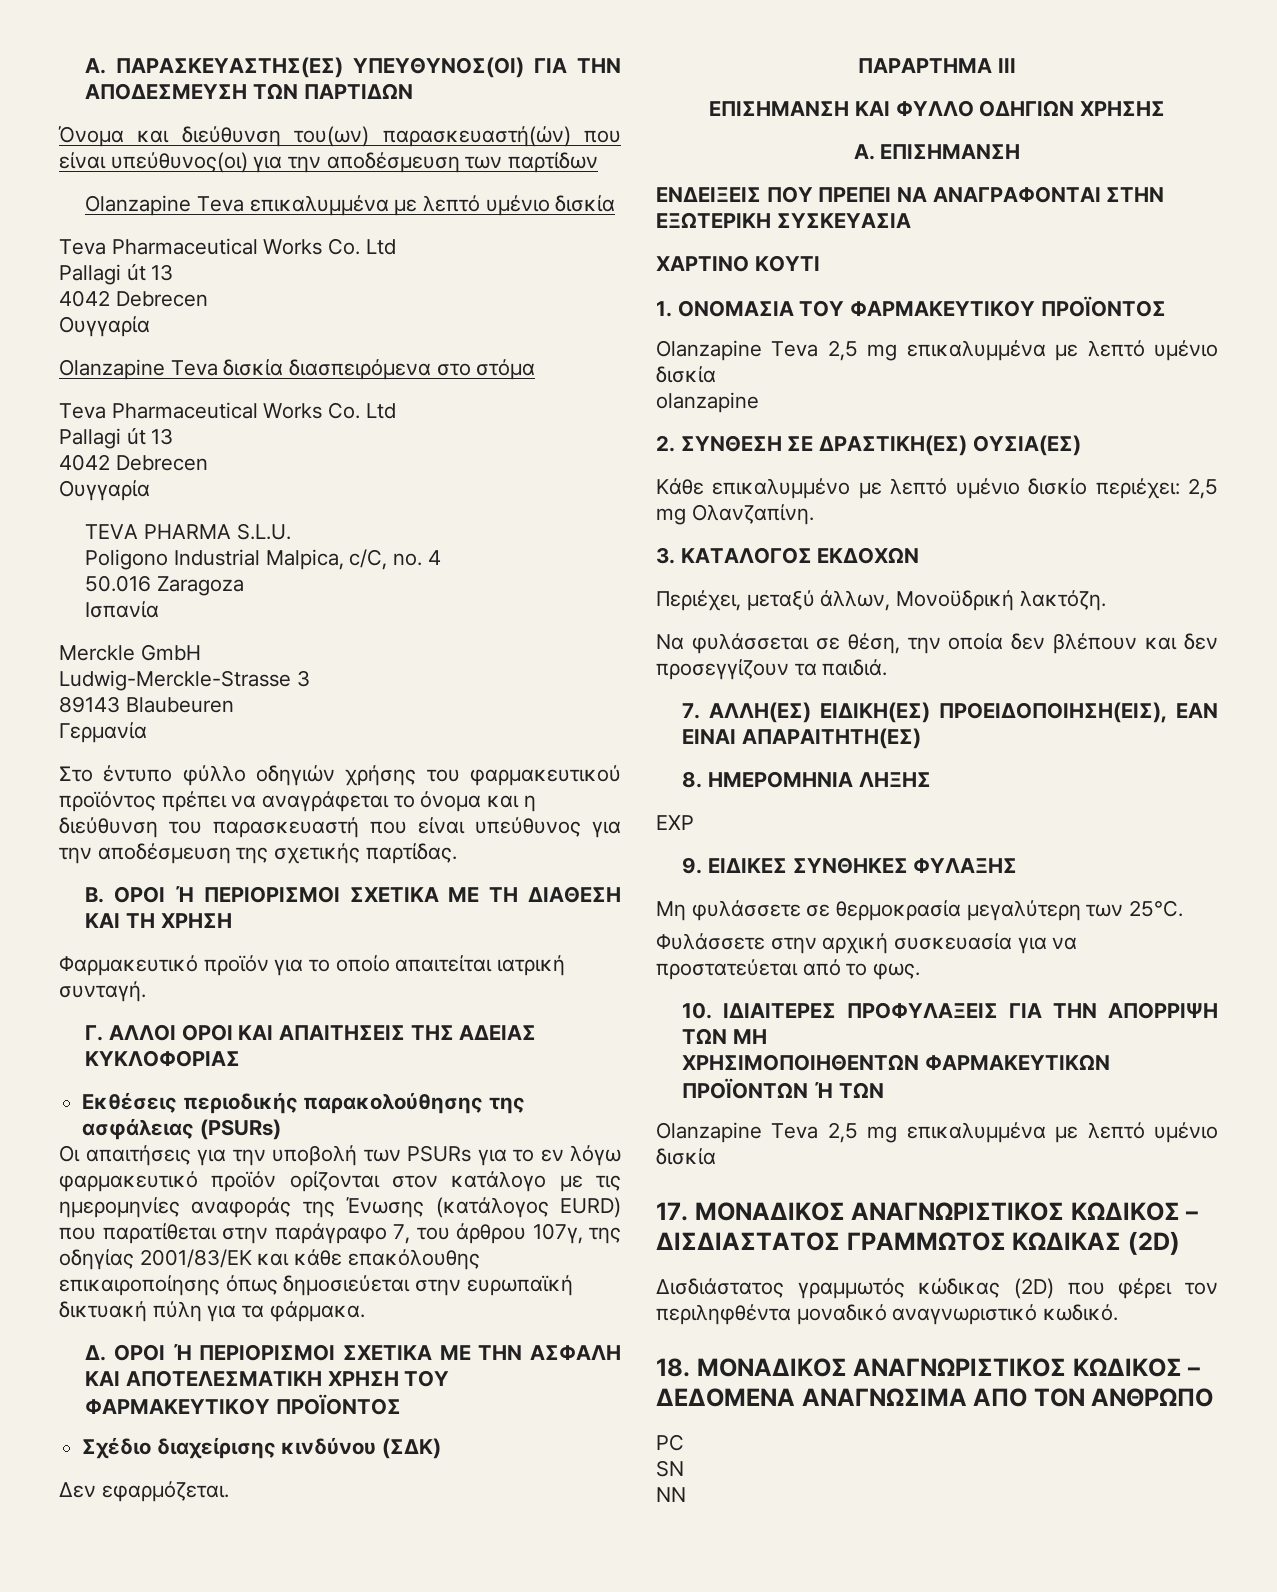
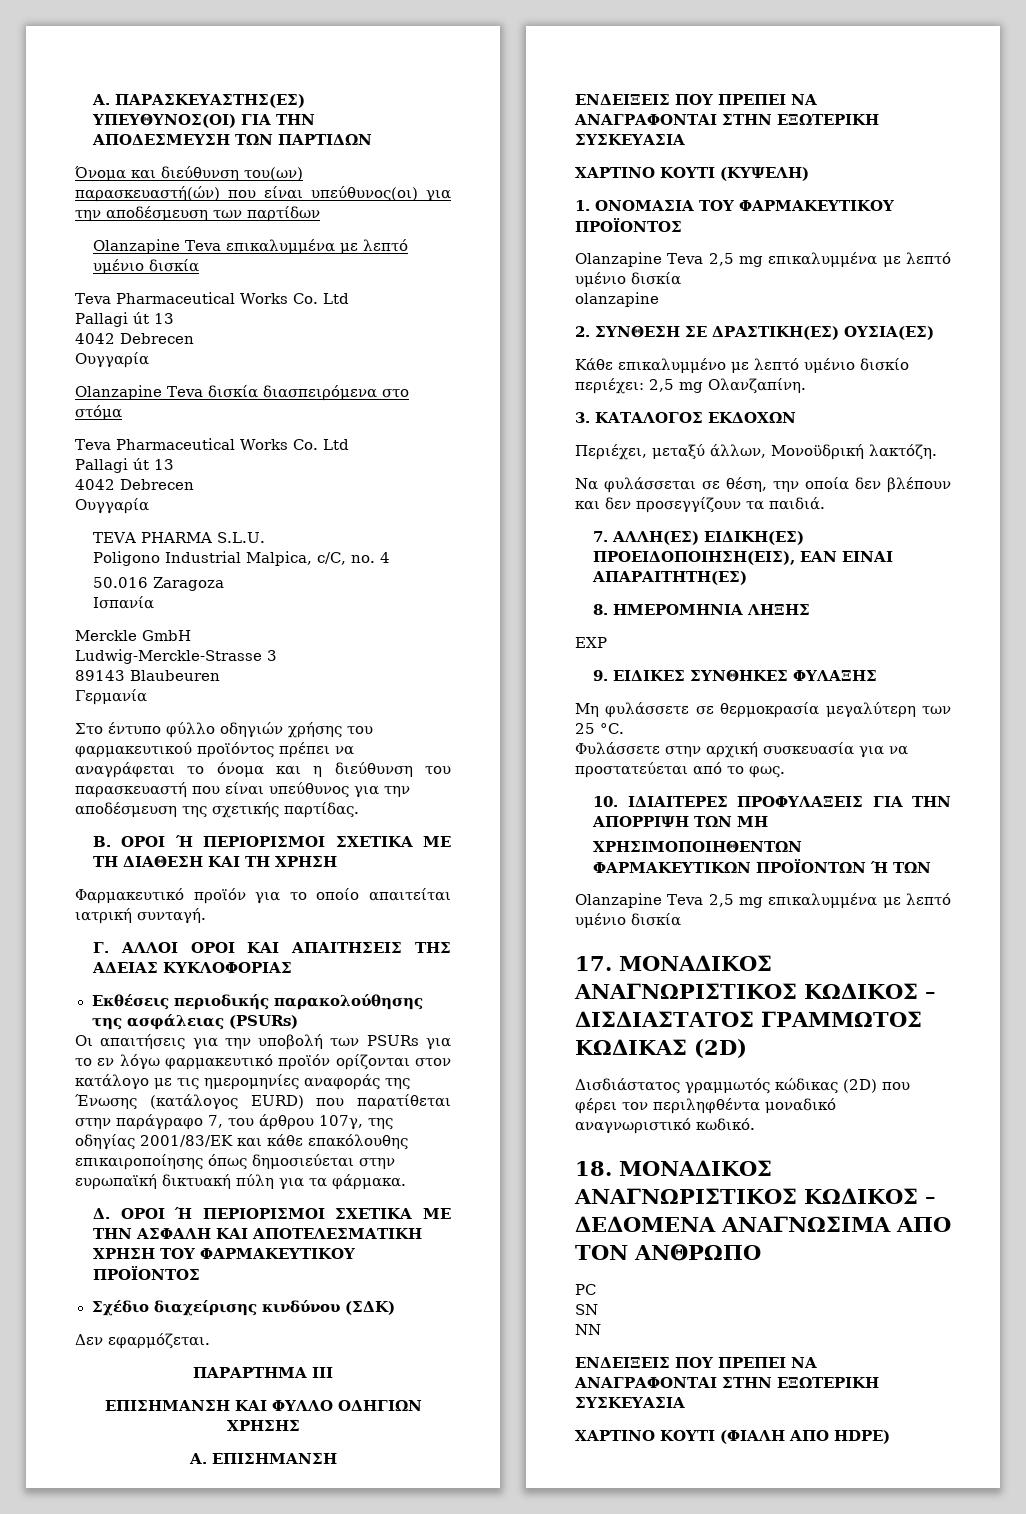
- ΧΑΡΤΙΝΟ ΚΟΥΤΙ
+ ΧΑΡΤΙΝΟ ΚΟΥΤΙ (ΚΥΨΕΛΗ)
- Μη φυλάσσετε σε θερμοκρασία μεγαλύτερη των 25°C.
+ Μη φυλάσσετε σε θερμοκρασία μεγαλύτερη των 25 °C.
  NN
+ ΕΝΔΕΙΞΕΙΣ ΠΟΥ ΠΡΕΠΕΙ ΝΑ ΑΝΑΓΡΑΦΟΝΤΑΙ ΣΤΗΝ ΕΞΩΤΕΡΙΚΗ ΣΥΣΚΕΥΑΣΙΑ
+ ΧΑΡΤΙΝΟ ΚΟΥΤΙ (ΦΙΑΛΗ ΑΠΟ HDPE)

